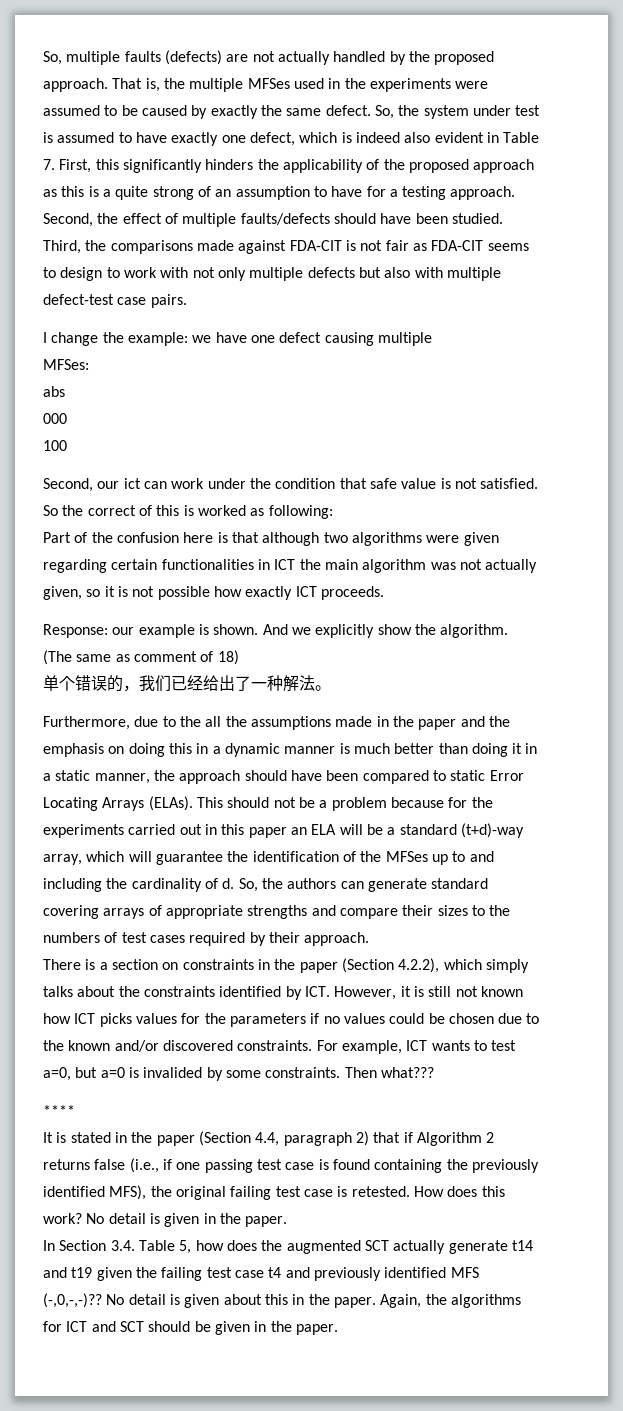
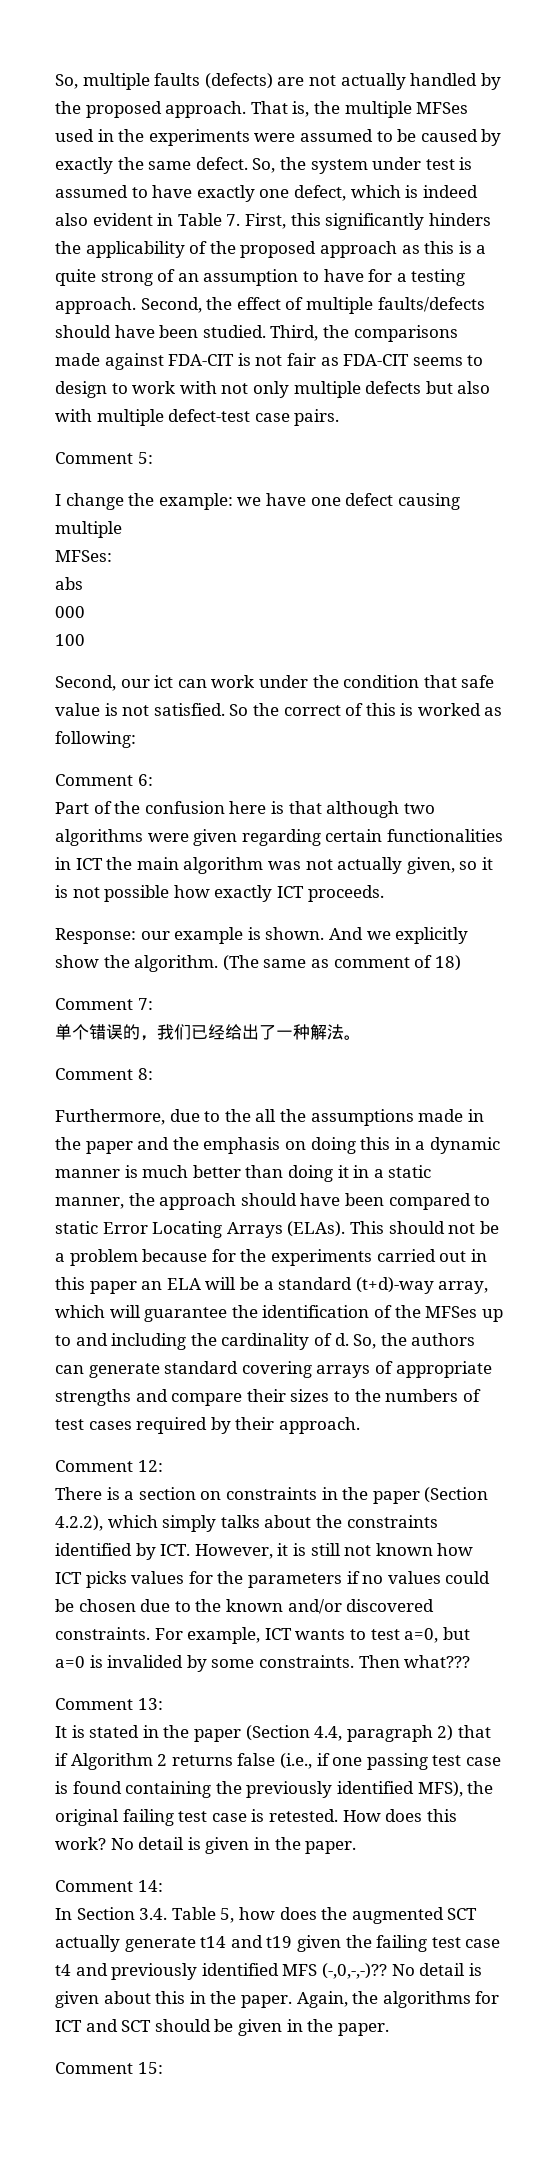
+ Comment 5:
+ Comment 6:
+ Comment 7:
+ Comment 8:
+ Comment 12:
- ****
+ Comment 13:
+ Comment 14:
+ Comment 15:

